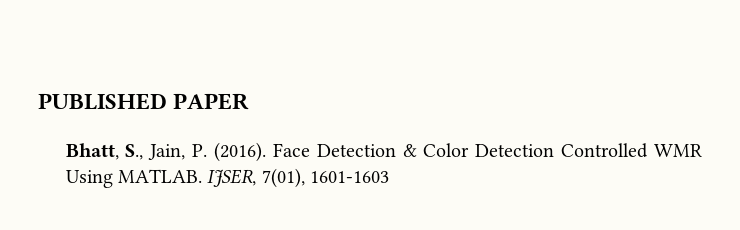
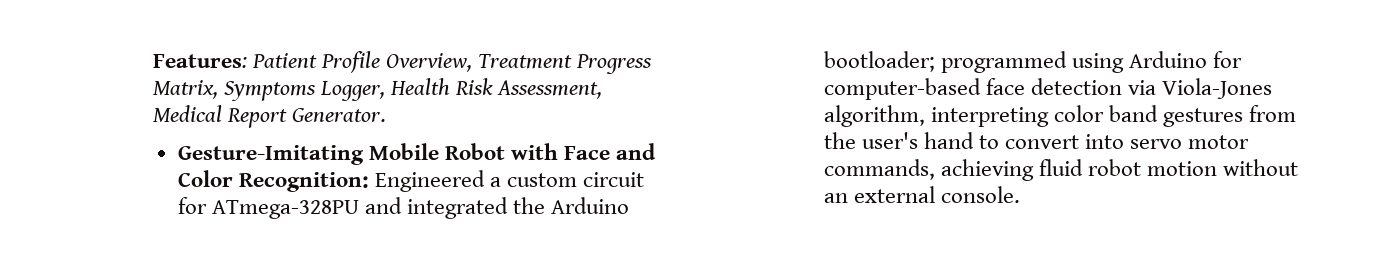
- PUBLISHED PAPER
- Bhatt, S., Jain, P. (2016). Face Detection & Color Detection Controlled WMR Using MATLAB. IJSER, 7(01), 1601-1603
+ Features: Patient Profile Overview, Treatment Progress Matrix, Symptoms Logger, Health Risk Assessment, Medical Report Generator.
+ Gesture-Imitating Mobile Robot with Face and Color Recognition: Engineered a custom circuit for ATmega-328PU and integrated the Arduino bootloader; programmed using Arduino for computer-based face detection via Viola-Jones algorithm, interpreting color band gestures from the user's hand to convert into servo motor commands, achieving fluid robot motion without an external console.

